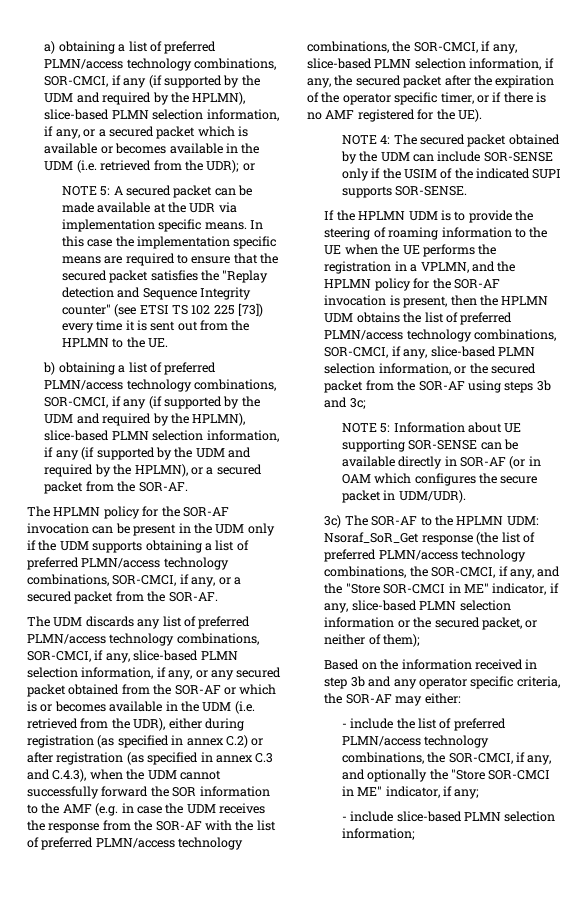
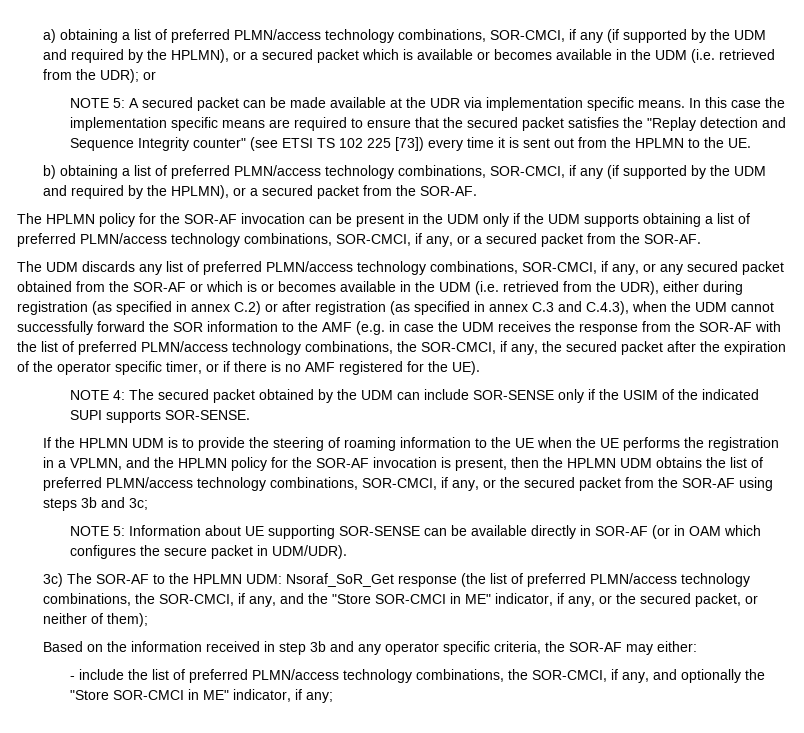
- a) obtaining a list of preferred PLMN/access technology combinations, SOR-CMCI, if any (if supported by the UDM and required by the HPLMN), slice-based PLMN selection information, if any, or a secured packet which is available or becomes available in the UDM (i.e. retrieved from the UDR); or
+ a) obtaining a list of preferred PLMN/access technology combinations, SOR-CMCI, if any (if supported by the UDM and required by the HPLMN), or a secured packet which is available or becomes available in the UDM (i.e. retrieved from the UDR); or
- b) obtaining a list of preferred PLMN/access technology combinations, SOR-CMCI, if any (if supported by the UDM and required by the HPLMN), slice-based PLMN selection information, if any (if supported by the UDM and required by the HPLMN), or a secured packet from the SOR-AF.
+ b) obtaining a list of preferred PLMN/access technology combinations, SOR-CMCI, if any (if supported by the UDM and required by the HPLMN), or a secured packet from the SOR-AF.
- The UDM discards any list of preferred PLMN/access technology combinations, SOR-CMCI, if any, slice-based PLMN selection information, if any, or any secured packet obtained from the SOR-AF or which is or becomes available in the UDM (i.e. retrieved from the UDR), either during registration (as specified in annex C.2) or after registration (as specified in annex C.3 and C.4.3), when the UDM cannot successfully forward the SOR information to the AMF (e.g. in case the UDM receives the response from the SOR-AF with the list of preferred PLMN/access technology combinations, the SOR-CMCI, if any, slice-based PLMN selection information, if any, the secured packet after the expiration of the operator specific timer, or if there is no AMF registered for the UE).
+ The UDM discards any list of preferred PLMN/access technology combinations, SOR-CMCI, if any, or any secured packet obtained from the SOR-AF or which is or becomes available in the UDM (i.e. retrieved from the UDR), either during registration (as specified in annex C.2) or after registration (as specified in annex C.3 and C.4.3), when the UDM cannot successfully forward the SOR information to the AMF (e.g. in case the UDM receives the response from the SOR-AF with the list of preferred PLMN/access technology combinations, the SOR-CMCI, if any, the secured packet after the expiration of the operator specific timer, or if there is no AMF registered for the UE).
- If the HPLMN UDM is to provide the steering of roaming information to the UE when the UE performs the registration in a VPLMN, and the HPLMN policy for the SOR-AF invocation is present, then the HPLMN UDM obtains the list of preferred PLMN/access technology combinations, SOR-CMCI, if any, slice-based PLMN selection information, or the secured packet from the SOR-AF using steps 3b and 3c;
+ If the HPLMN UDM is to provide the steering of roaming information to the UE when the UE performs the registration in a VPLMN, and the HPLMN policy for the SOR-AF invocation is present, then the HPLMN UDM obtains the list of preferred PLMN/access technology combinations, SOR-CMCI, if any, or the secured packet from the SOR-AF using steps 3b and 3c;
- 3c) The SOR-AF to the HPLMN UDM: Nsoraf_SoR_Get response (the list of preferred PLMN/access technology combinations, the SOR-CMCI, if any, and the "Store SOR-CMCI in ME" indicator, if any, slice-based PLMN selection information or the secured packet, or neither of them);
+ 3c) The SOR-AF to the HPLMN UDM: Nsoraf_SoR_Get response (the list of preferred PLMN/access technology combinations, the SOR-CMCI, if any, and the "Store SOR-CMCI in ME" indicator, if any, or the secured packet, or neither of them);
- - include slice-based PLMN selection information;

